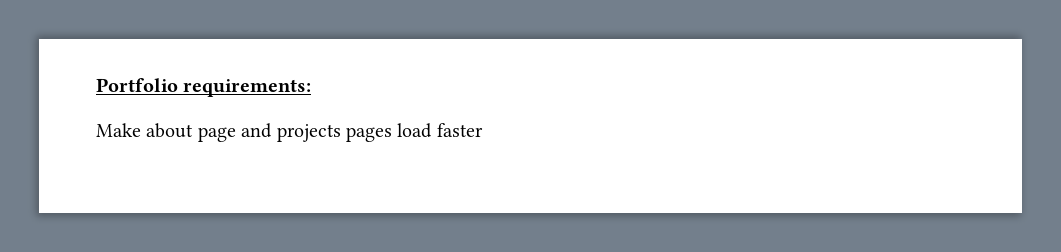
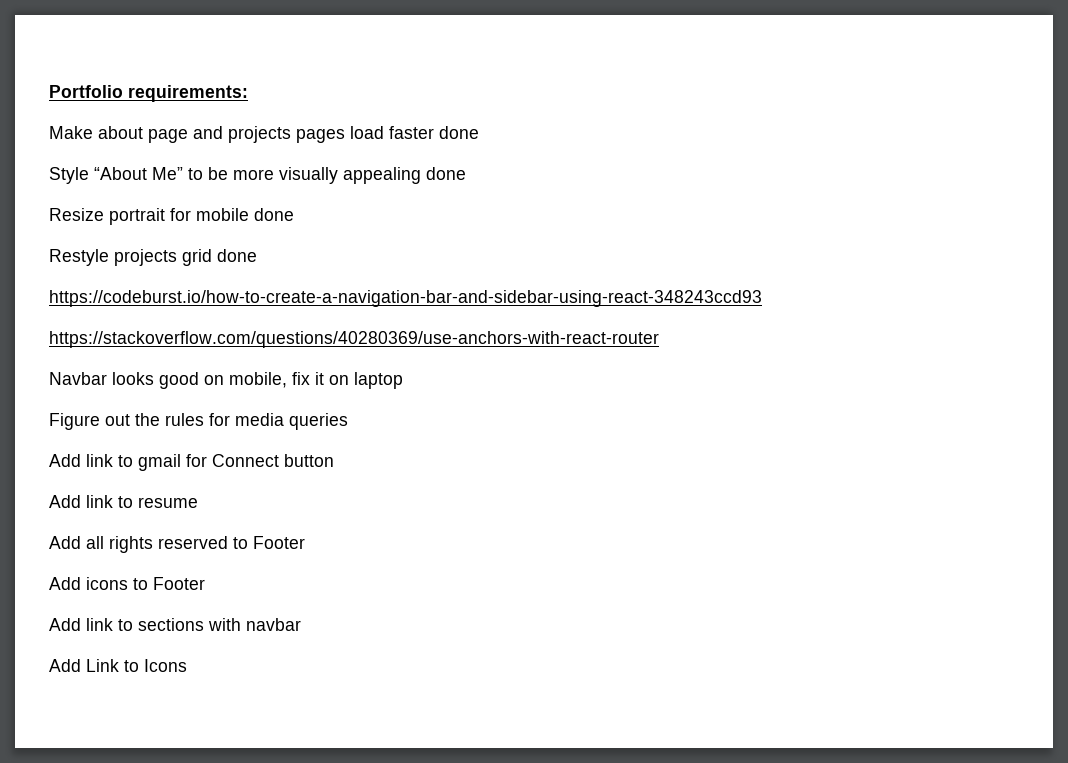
- Make about page and projects pages load faster
+ Make about page and projects pages load faster done
+ Style “About Me” to be more visually appealing done
+ Resize portrait for mobile done
+ Restyle projects grid done
+ https://codeburst.io/how-to-create-a-navigation-bar-and-sidebar-using-react-348243ccd93
+ https://stackoverflow.com/questions/40280369/use-anchors-with-react-router
+ Navbar looks good on mobile, fix it on laptop
+ Figure out the rules for media queries
+ Add link to gmail for Connect button
+ Add link to resume
+ Add all rights reserved to Footer
+ Add icons to Footer
+ Add link to sections with navbar
+ Add Link to Icons

